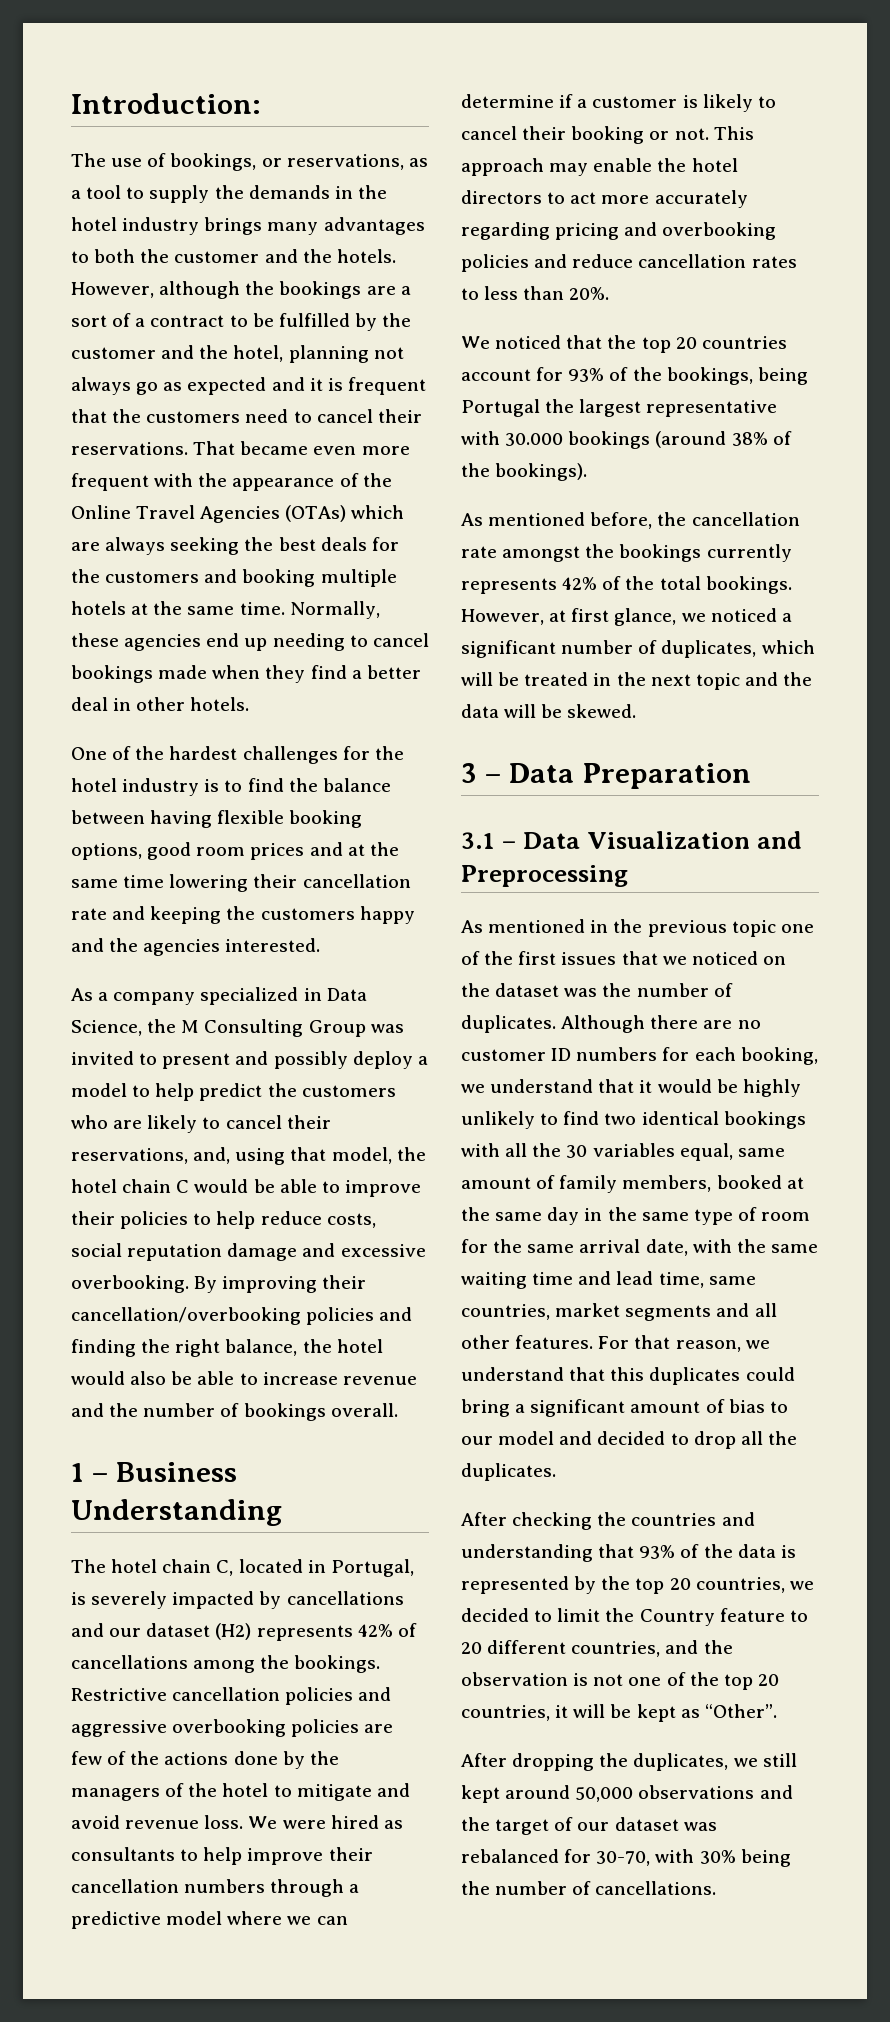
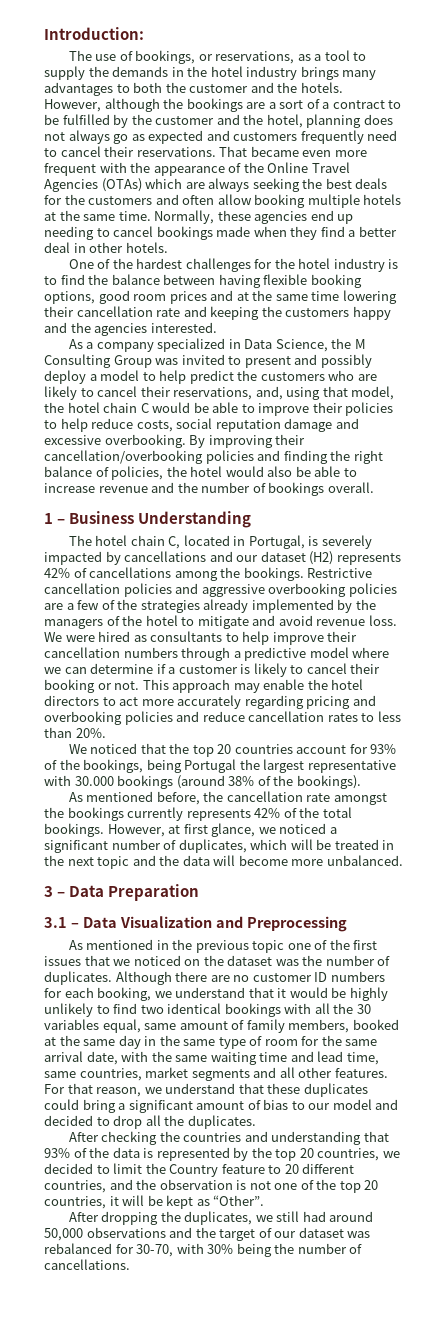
- However, although the bookings are a sort of a contract to be fulfilled by the customer and the hotel, planning not always go as expected and it is frequent that the customers need to cancel their reservations.
+ However, although the bookings are a sort of a contract to be fulfilled by the customer and the hotel, planning does not always go as expected and customers frequently need to cancel their reservations.
- That became even more frequent with the appearance of the Online Travel Agencies (OTAs) which are always seeking the best deals for the customers and booking multiple hotels at the same time.
+ That became even more frequent with the appearance of the Online Travel Agencies (OTAs) which are always seeking the best deals for the customers and often allow booking multiple hotels at the same time.
- By improving their cancellation/overbooking policies and finding the right balance, the hotel would also be able to increase revenue and the number of bookings overall.
+ By improving their cancellation/overbooking policies and finding the right balance of policies, the hotel would also be able to increase revenue and the number of bookings overall.
- Restrictive cancellation policies and aggressive overbooking policies are few of the actions done by the managers of the hotel to mitigate and avoid revenue loss.
+ Restrictive cancellation policies and aggressive overbooking policies are a few of the strategies already implemented by the managers of the hotel to mitigate and avoid revenue loss.
- However, at first glance, we noticed a significant number of duplicates, which will be treated in the next topic and the data will be skewed.
+ However, at first glance, we noticed a significant number of duplicates, which will be treated in the next topic and the data will become more unbalanced.
- For that reason, we understand that this duplicates could bring a significant amount of bias to our model and decided to drop all the duplicates.
+ For that reason, we understand that these duplicates could bring a significant amount of bias to our model and decided to drop all the duplicates.
- After dropping the duplicates, we still kept around 50,000 observations and the target of our dataset was rebalanced for 30-70, with 30% being the number of cancellations.
+ After dropping the duplicates, we still had around 50,000 observations and the target of our dataset was rebalanced for 30-70, with 30% being the number of cancellations.

